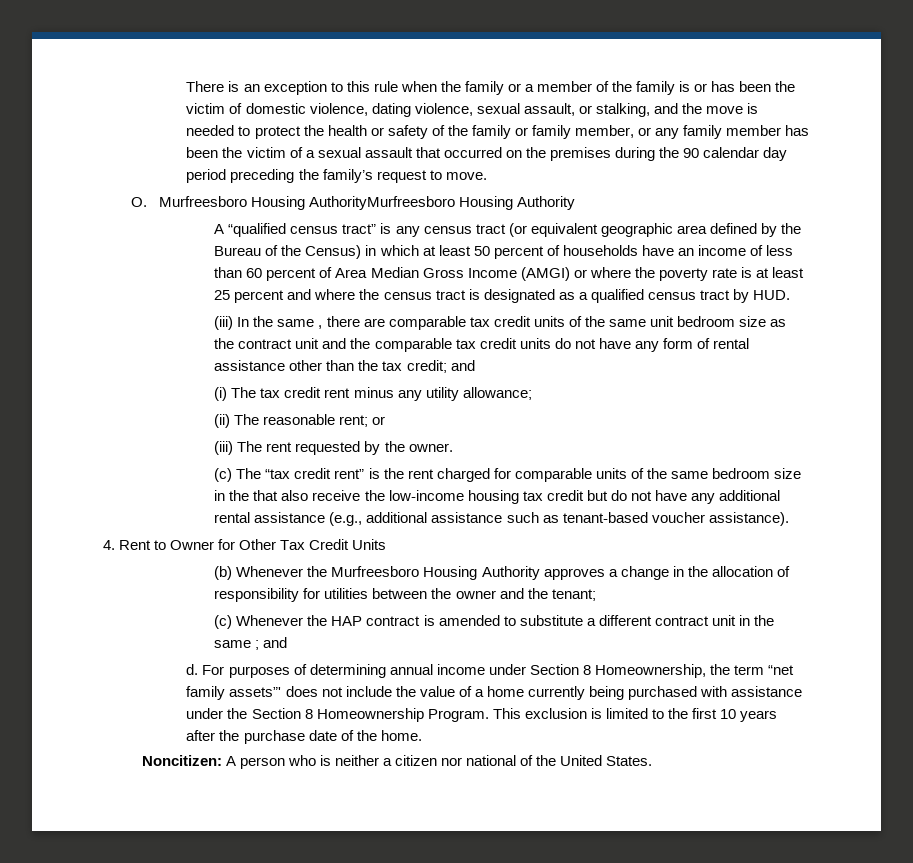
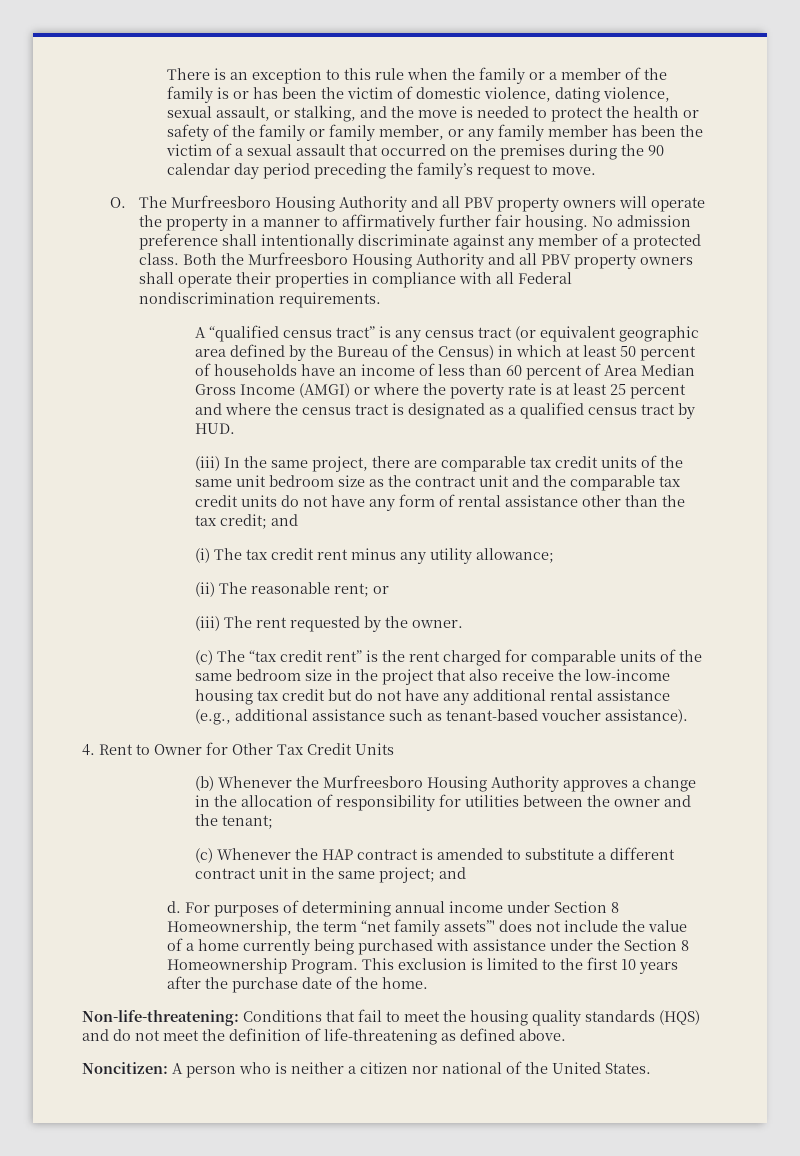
- O. Murfreesboro Housing AuthorityMurfreesboro Housing Authority
+ O. The Murfreesboro Housing Authority and all PBV property owners will operate the property in a manner to affirmatively further fair housing. No admission preference shall intentionally discriminate against any member of a protected class. Both the Murfreesboro Housing Authority and all PBV property owners shall operate their properties in compliance with all Federal nondiscrimination requirements.
- (iii) In the same , there are comparable tax credit units of the same unit bedroom size as the contract unit and the comparable tax credit units do not have any form of rental assistance other than the tax credit; and
+ (iii) In the same project, there are comparable tax credit units of the same unit bedroom size as the contract unit and the comparable tax credit units do not have any form of rental assistance other than the tax credit; and
- (c) The “tax credit rent” is the rent charged for comparable units of the same bedroom size in the that also receive the low-income housing tax credit but do not have any additional rental assistance (e.g., additional assistance such as tenant-based voucher assistance).
+ (c) The “tax credit rent” is the rent charged for comparable units of the same bedroom size in the project that also receive the low-income housing tax credit but do not have any additional rental assistance (e.g., additional assistance such as tenant-based voucher assistance).
- (c) Whenever the HAP contract is amended to substitute a different contract unit in the same ; and
+ (c) Whenever the HAP contract is amended to substitute a different contract unit in the same project; and
+ Non-life-threatening: Conditions that fail to meet the housing quality standards (HQS) and do not meet the definition of life-threatening as defined above.

